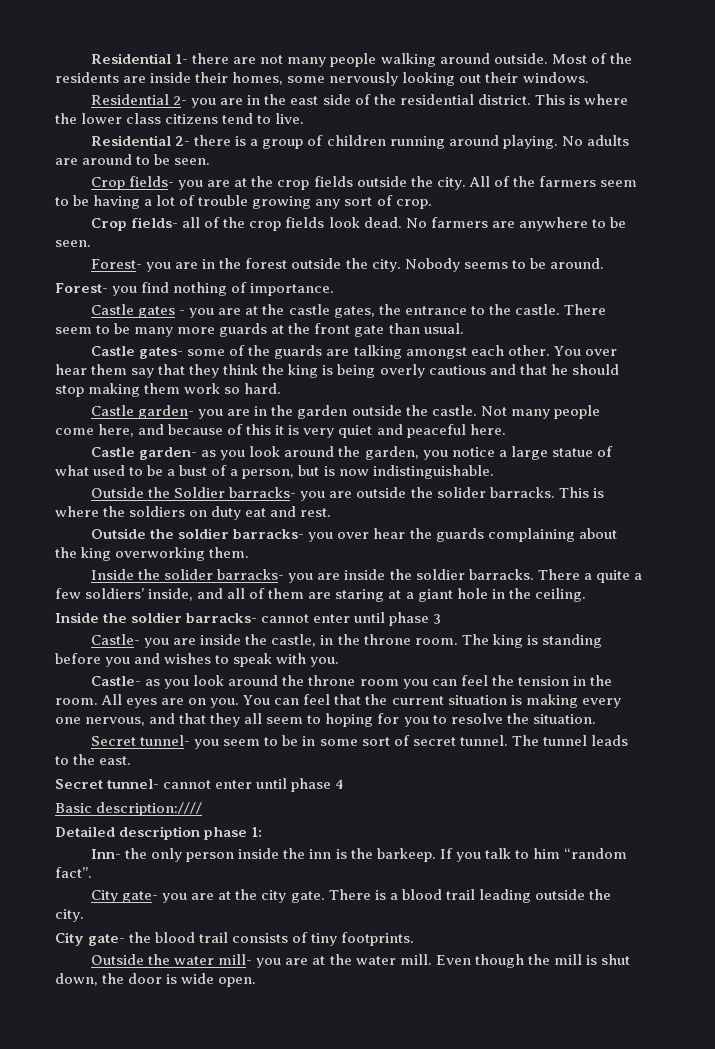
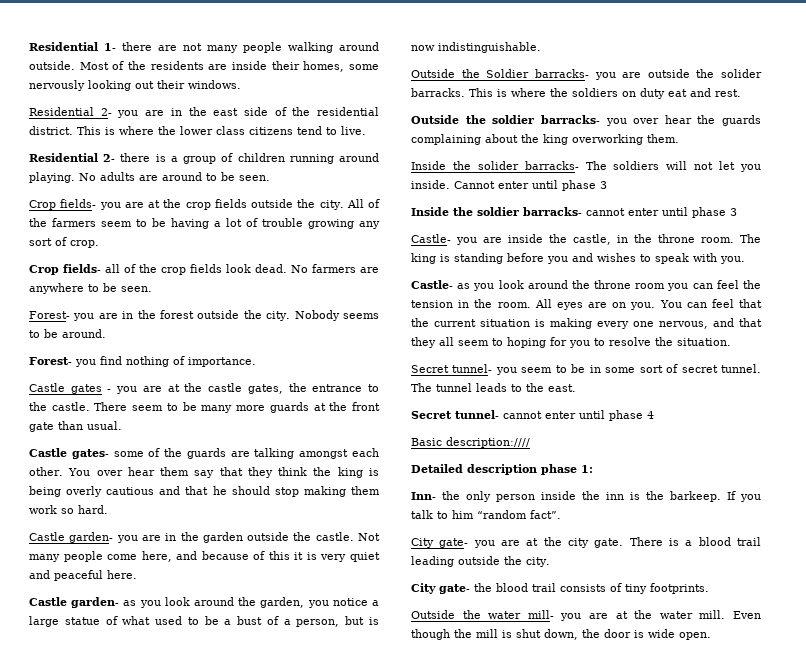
- Inside the solider barracks- you are inside the soldier barracks. There a quite a few soldiers’ inside, and all of them are staring at a giant hole in the ceiling.
+ Inside the solider barracks- The soldiers will not let you inside. Cannot enter until phase 3

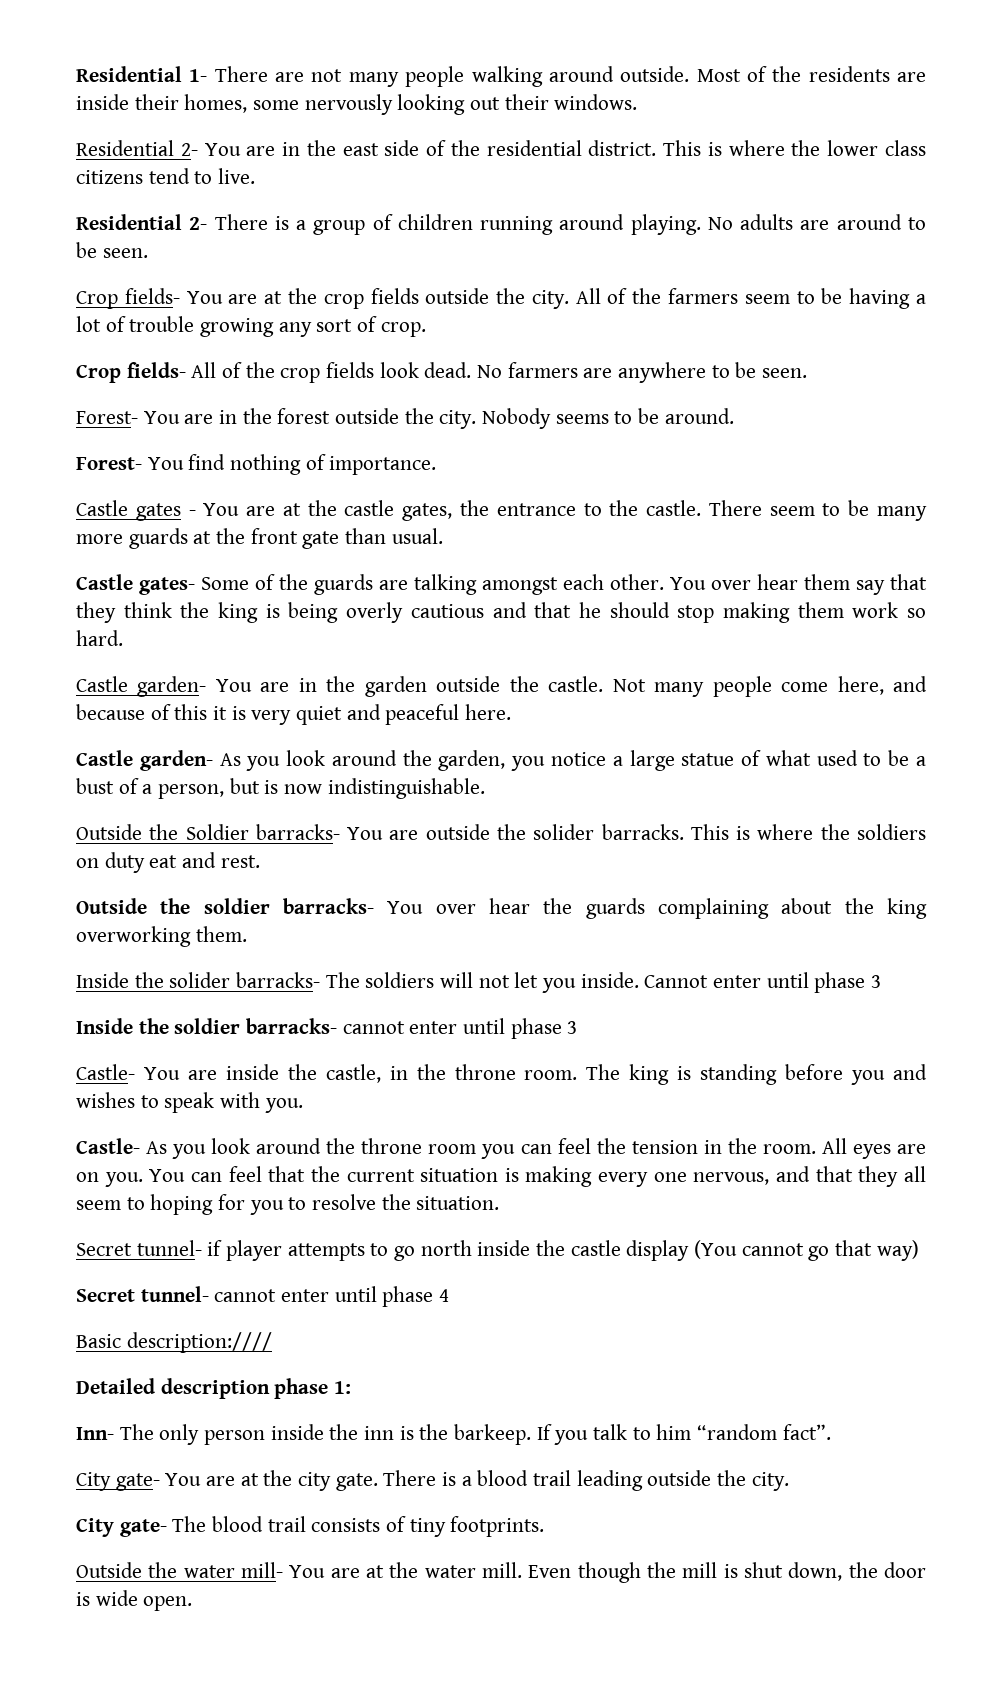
- Residential 1- there are not many people walking around outside.
+ Residential 1- There are not many people walking around outside.
- Residential 2- you are in the east side of the residential district.
+ Residential 2- You are in the east side of the residential district.
- Residential 2- there is a group of children running around playing.
+ Residential 2- There is a group of children running around playing.
- Crop fields- you are at the crop fields outside the city.
+ Crop fields- You are at the crop fields outside the city.
- Crop fields- all of the crop fields look dead.
+ Crop fields- All of the crop fields look dead.
- Forest- you are in the forest outside the city.
+ Forest- You are in the forest outside the city.
- Forest- you find nothing of importance.
+ Forest- You find nothing of importance.
- Castle gates - you are at the castle gates, the entrance to the castle.
+ Castle gates - You are at the castle gates, the entrance to the castle.
- Castle gates- some of the guards are talking amongst each other.
+ Castle gates- Some of the guards are talking amongst each other.
- Castle garden- you are in the garden outside the castle.
+ Castle garden- You are in the garden outside the castle.
- Castle garden- as you look around the garden, you notice a large statue of what used to be a bust of a person, but is now indistinguishable.
+ Castle garden- As you look around the garden, you notice a large statue of what used to be a bust of a person, but is now indistinguishable.
- Outside the Soldier barracks- you are outside the solider barracks.
+ Outside the Soldier barracks- You are outside the solider barracks.
- Outside the soldier barracks- you over hear the guards complaining about the king overworking them.
+ Outside the soldier barracks- You over hear the guards complaining about the king overworking them.
- Castle- you are inside the castle, in the throne room.
+ Castle- You are inside the castle, in the throne room.
- Castle- as you look around the throne room you can feel the tension in the room.
+ Castle- As you look around the throne room you can feel the tension in the room.
- Secret tunnel- you seem to be in some sort of secret tunnel. The tunnel leads to the east.
+ Secret tunnel- if player attempts to go north inside the castle display (You cannot go that way)
- Inn- the only person inside the inn is the barkeep.
+ Inn- The only person inside the inn is the barkeep.
- City gate- you are at the city gate.
+ City gate- You are at the city gate.
- City gate- the blood trail consists of tiny footprints.
+ City gate- The blood trail consists of tiny footprints.
- Outside the water mill- you are at the water mill.
+ Outside the water mill- You are at the water mill.

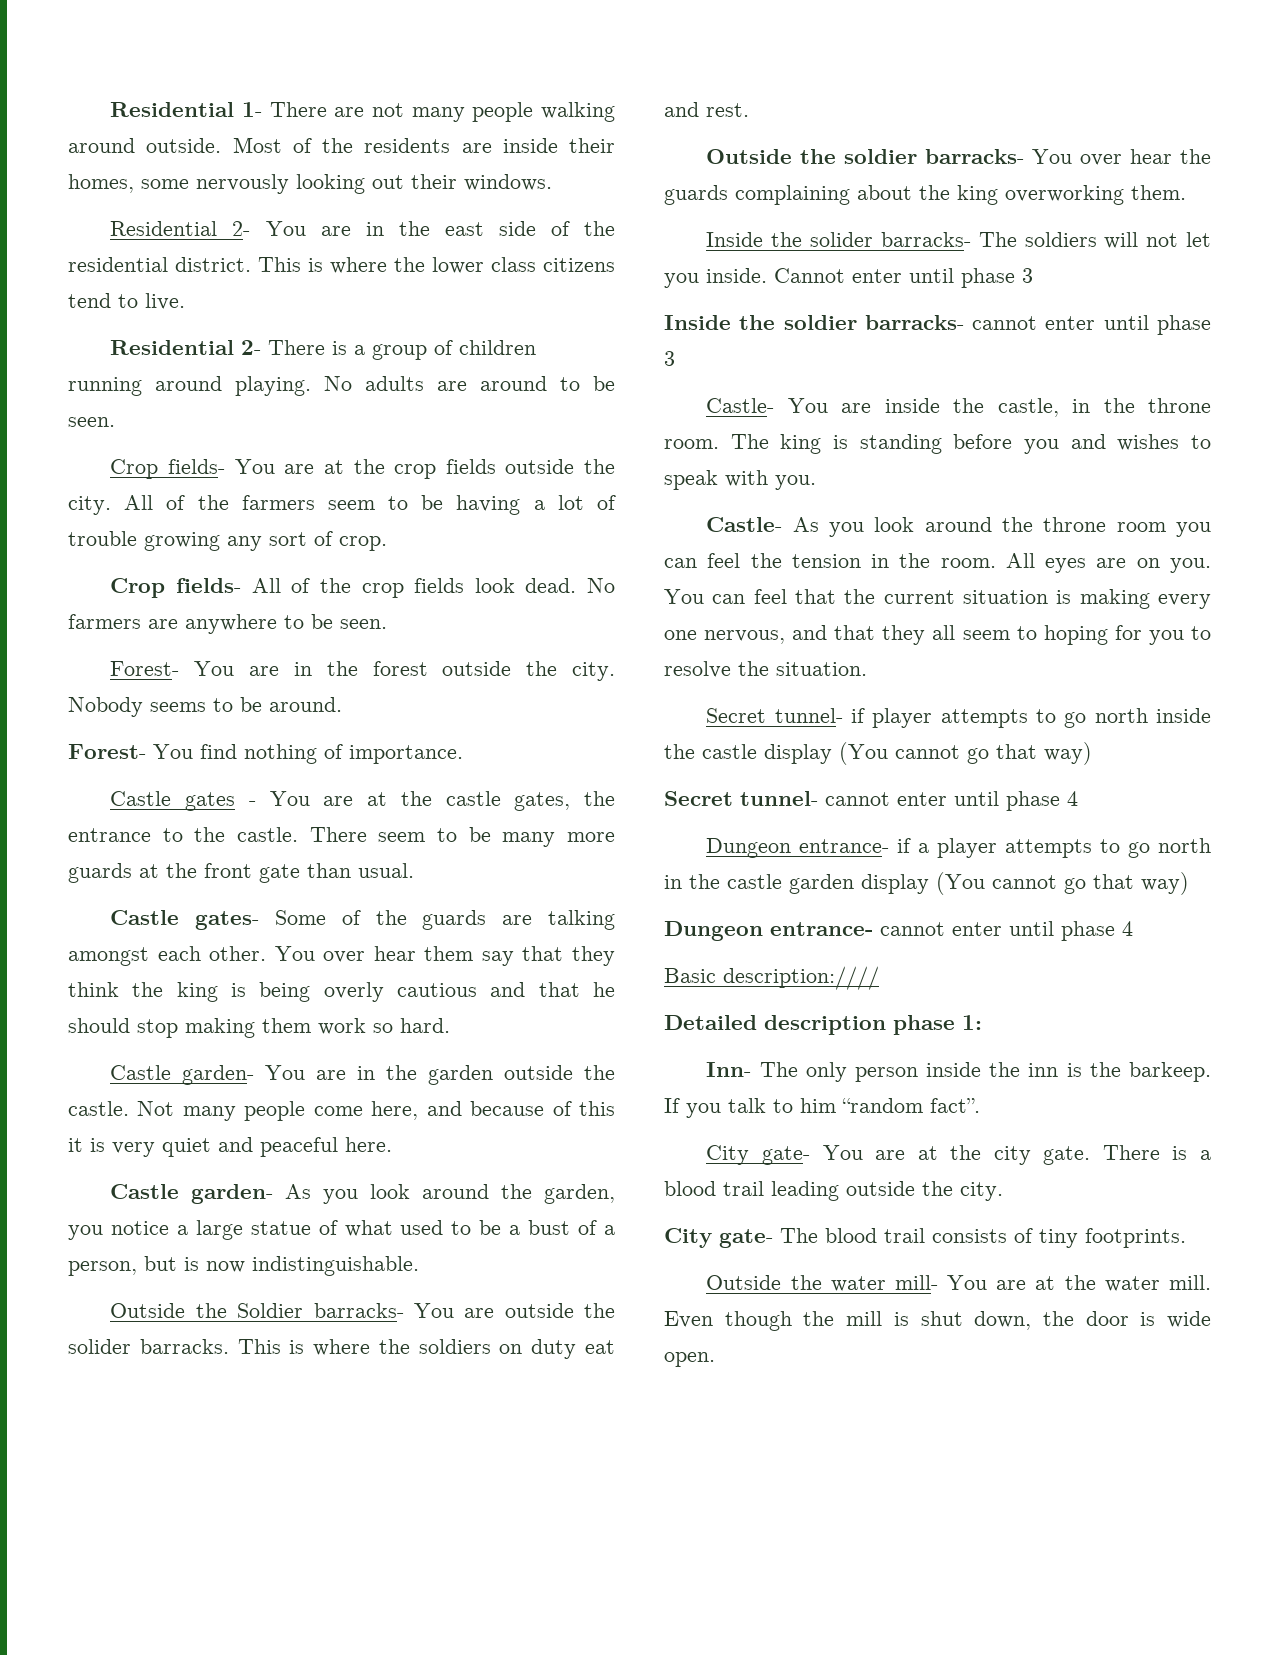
+ Dungeon entrance- if a player attempts to go north in the castle garden display (You cannot go that way)
+ Dungeon entrance- cannot enter until phase 4

